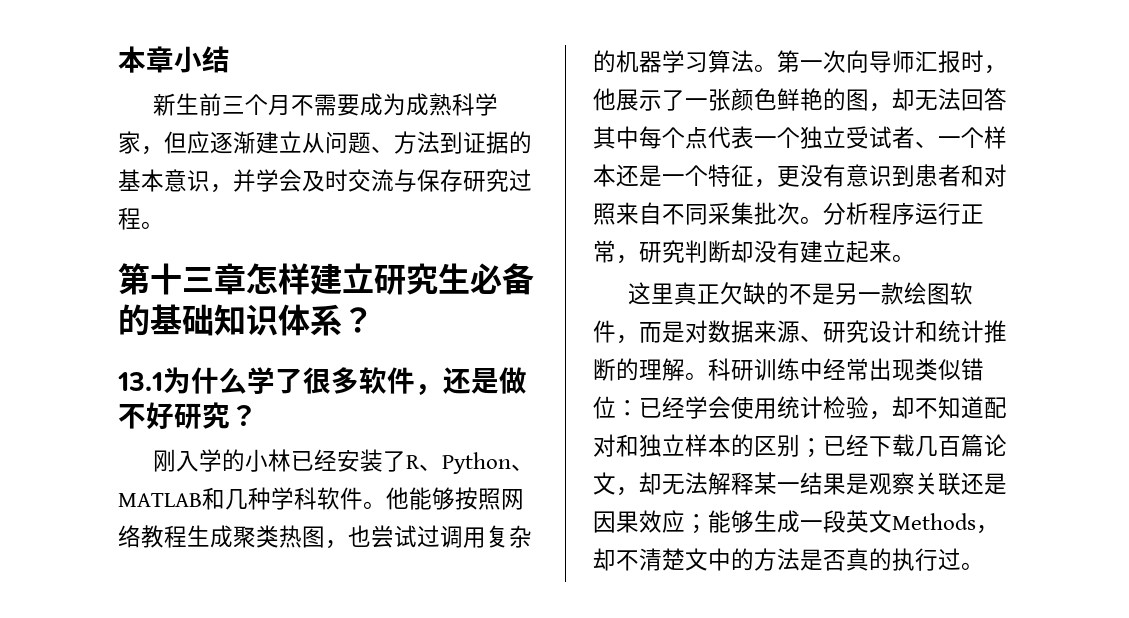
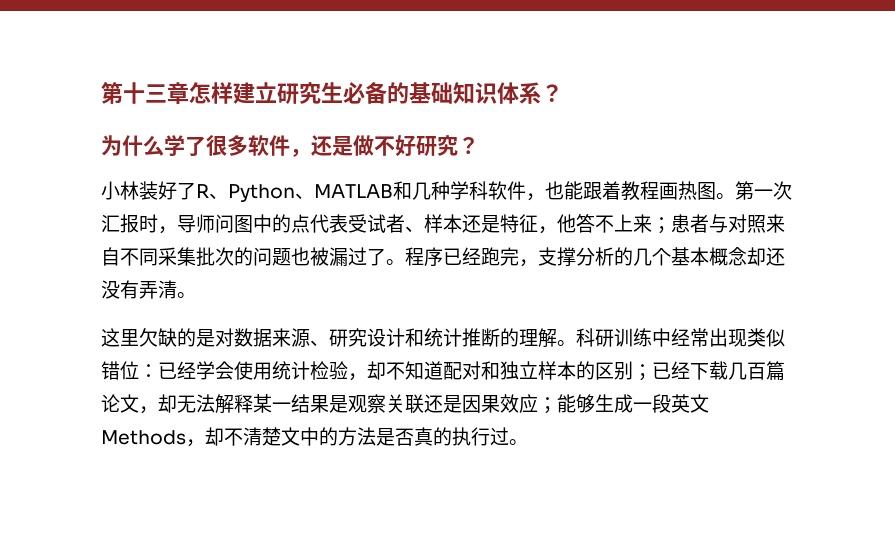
- 本章小结
- 新生前三个月不需要成为成熟科学家，但应逐渐建立从问题、方法到证据的基本意识，并学会及时交流与保存研究过程。
- 13.1为什么学了很多软件，还是做不好研究？
+ 为什么学了很多软件，还是做不好研究？
- 刚入学的小林已经安装了R、Python、MATLAB和几种学科软件。他能够按照网络教程生成聚类热图，也尝试过调用复杂的机器学习算法。
+ 小林装好了R、Python、MATLAB和几种学科软件，也能跟着教程画热图。
- 第一次向导师汇报时，他展示了一张颜色鲜艳的图，却无法回答其中每个点代表一个独立受试者、一个样本还是一个特征，更没有意识到患者和对照来自不同采集批次。分析程序运行正常，研究判断却没有建立起来。
- 这里真正欠缺的不是另一款绘图软件，而是对数据来源、研究设计和统计推断的理解。
+ 第一次汇报时，导师问图中的点代表受试者、样本还是特征，他答不上来；患者与对照来自不同采集批次的问题也被漏过了。程序已经跑完，支撑分析的几个基本概念却还没有弄清。
+ 这里欠缺的是对数据来源、研究设计和统计推断的理解。

